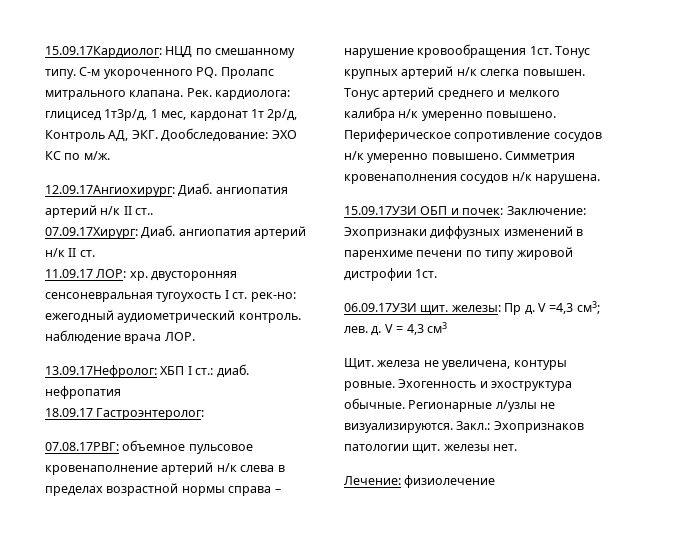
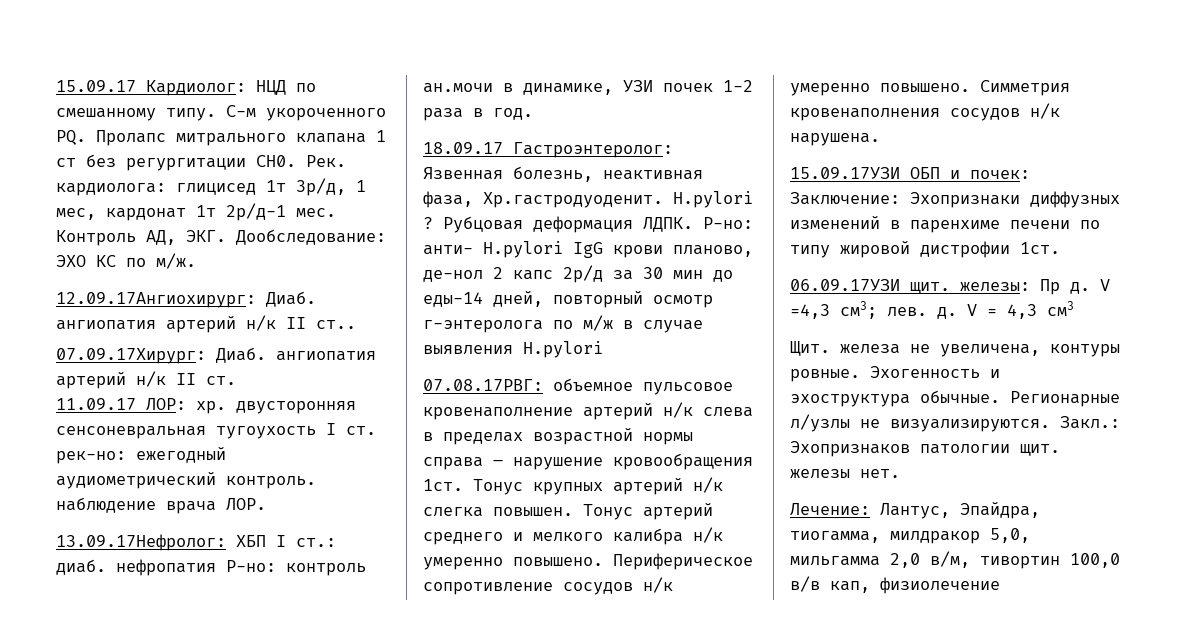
- 15.09.17Кардиолог: НЦД по смешанному типу.
+ 15.09.17 Кардиолог: НЦД по смешанному типу.
- С-м укороченного PQ. Пролапс митрального клапана. Рек. кардиолога: глицисед 1т3р/д, 1 мес, кардонат 1т 2р/д, Контроль АД, ЭКГ. Дообследование: ЭХО КС по м/ж.
+ С-м укороченного PQ. Пролапс митрального клапана 1 ст без регургитации СН0. Рек. кардиолога: глицисед 1т 3р/д, 1 мес, кардонат 1т 2р/д-1 мес. Контроль АД, ЭКГ. Дообследование: ЭХО КС по м/ж.
- 13.09.17Нефролог: ХБП I ст.: диаб. нефропатия
- 18.09.17 Гастроэнтеролог:
+ 13.09.17Нефролог: ХБП I ст.: диаб. нефропатия Р-но: контроль ан.мочи в динамике, УЗИ почек 1-2 раза в год.
+ 18.09.17 Гастроэнтеролог: Язвенная болезнь, неактивная фаза, Хр.гастродуоденит. Н.pylori ? Рубцовая деформация ЛДПК. Р-но: анти- Н.pylori IgG крови планово, де-нол 2 капс 2р/д за 30 мин до еды-14 дней, повторный осмотр г-энтеролога по м/ж в случае выявления Н.pylori
- Лечение: физиолечение
+ Лечение: Лантус, Эпайдра, тиогамма, милдракор 5,0, мильгамма 2,0 в/м, тивортин 100,0 в/в кап, физиолечение

